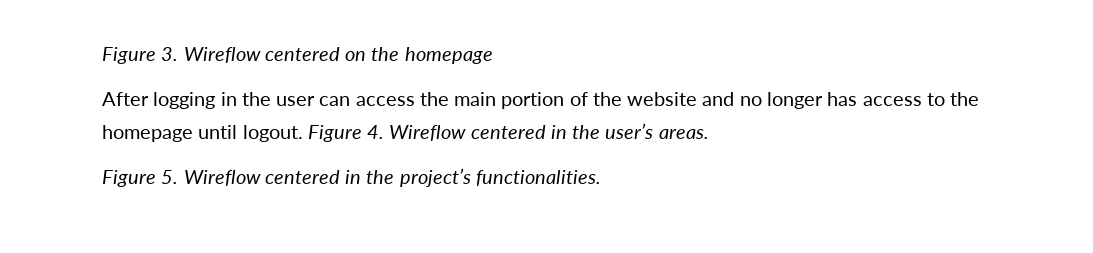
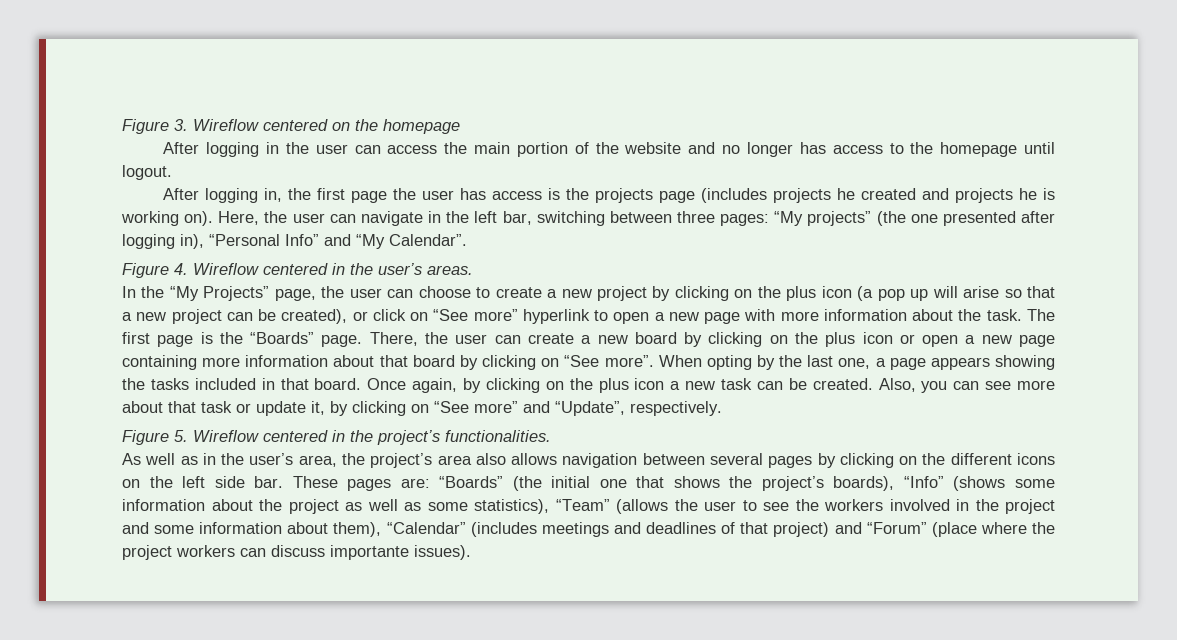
- After logging in the user can access the main portion of the website and no longer has access to the homepage until logout. Figure 4. Wireflow centered in the user’s areas.
+ After logging in the user can access the main portion of the website and no longer has access to the homepage until logout.
+ After logging in, the first page the user has access is the projects page (includes projects he created and projects he is working on). Here, the user can navigate in the left bar, switching between three pages: “My projects” (the one presented after logging in), “Personal Info” and “My Calendar”.
+ Figure 4. Wireflow centered in the user’s areas.
+ In the “My Projects” page, the user can choose to create a new project by clicking on the plus icon (a pop up will arise so that a new project can be created), or click on “See more” hyperlink to open a new page with more information about the task. The first page is the “Boards” page. There, the user can create a new board by clicking on the plus icon or open a new page containing more information about that board by clicking on “See more”. When opting by the last one, a page appears showing the tasks included in that board. Once again, by clicking on the plus icon a new task can be created. Also, you can see more about that task or update it, by clicking on “See more” and “Update”, respectively.
+ As well as in the user’s area, the project’s area also allows navigation between several pages by clicking on the different icons on the left side bar. These pages are: “Boards” (the initial one that shows the project’s boards), “Info” (shows some information about the project as well as some statistics), “Team” (allows the user to see the workers involved in the project and some information about them), “Calendar” (includes meetings and deadlines of that project) and “Forum” (place where the project workers can discuss importante issues).

